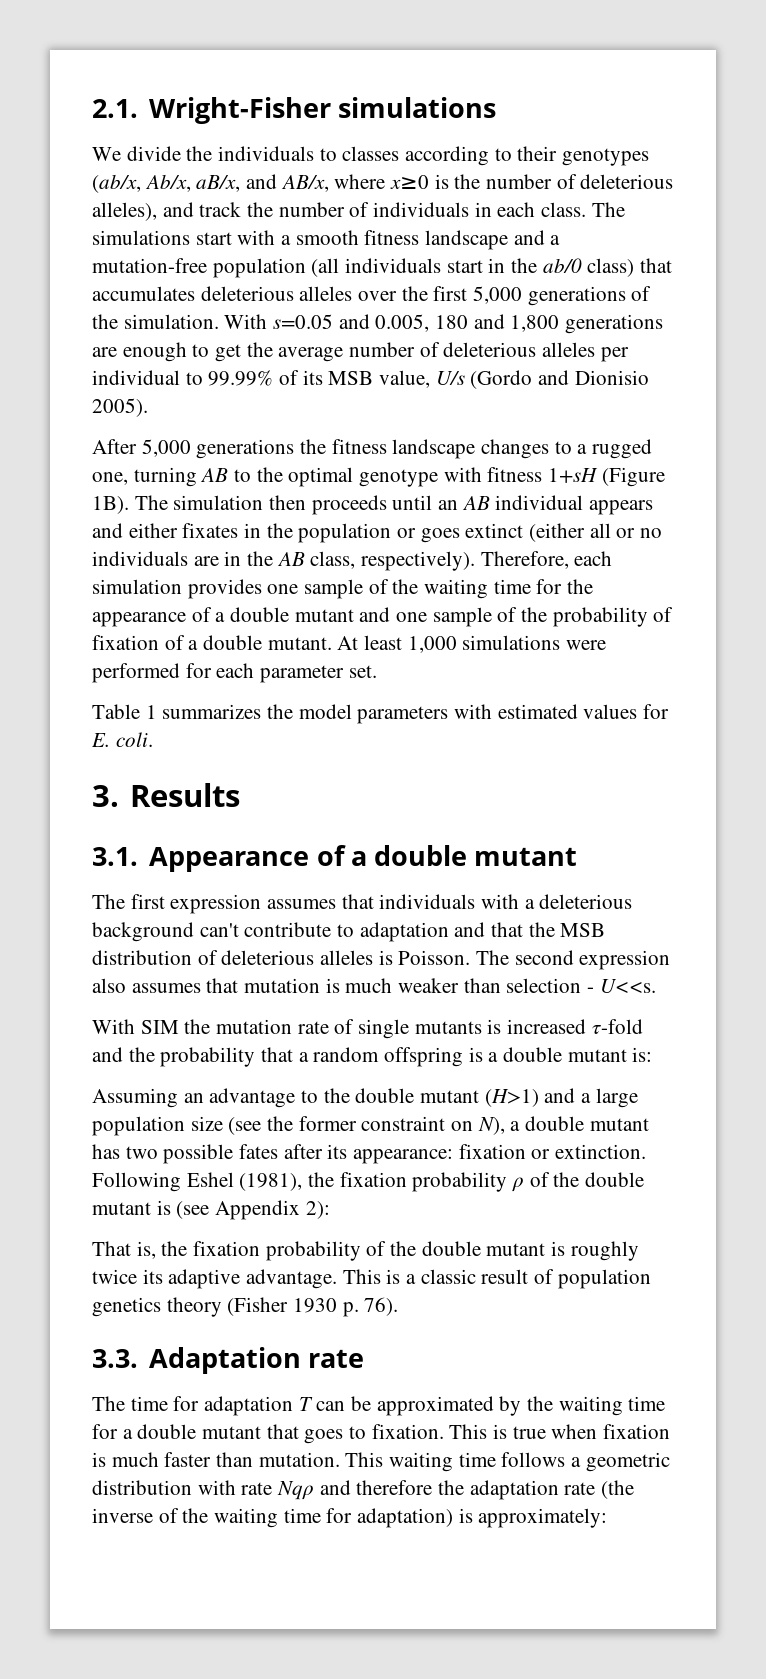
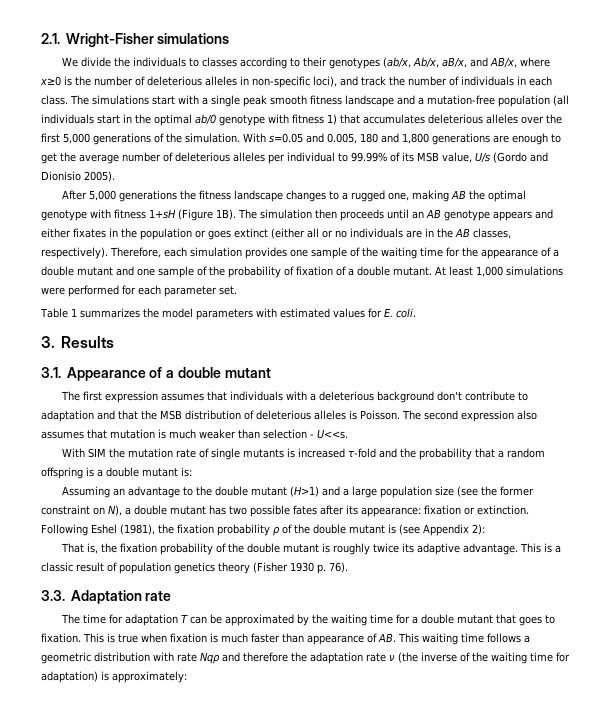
- We divide the individuals to classes according to their genotypes (ab/x, Ab/x, aB/x, and AB/x, where x≥0 is the number of deleterious alleles), and track the number of individuals in each class.
+ We divide the individuals to classes according to their genotypes (ab/x, Ab/x, aB/x, and AB/x, where x≥0 is the number of deleterious alleles in non-specific loci), and track the number of individuals in each class.
- The simulations start with a smooth fitness landscape and a mutation-free population (all individuals start in the ab/0 class) that accumulates deleterious alleles over the first 5,000 generations of the simulation.
+ The simulations start with a single peak smooth fitness landscape and a mutation-free population (all individuals start in the optimal ab/0 genotype with fitness 1) that accumulates deleterious alleles over the first 5,000 generations of the simulation.
- After 5,000 generations the fitness landscape changes to a rugged one, turning AB to the optimal genotype with fitness 1+sH (Figure 1B).
+ After 5,000 generations the fitness landscape changes to a rugged one, making AB the optimal genotype with fitness 1+sH (Figure 1B).
- The simulation then proceeds until an AB individual appears and either fixates in the population or goes extinct (either all or no individuals are in the AB class, respectively).
+ The simulation then proceeds until an AB genotype appears and either fixates in the population or goes extinct (either all or no individuals are in the AB classes, respectively).
- The first expression assumes that individuals with a deleterious background can't contribute to adaptation and that the MSB distribution of deleterious alleles is Poisson.
+ The first expression assumes that individuals with a deleterious background don't contribute to adaptation and that the MSB distribution of deleterious alleles is Poisson.
- This is true when fixation is much faster than mutation. This waiting time follows a geometric distribution with rate Nqρ and therefore the adaptation rate (the inverse of the waiting time for adaptation) is approximately:
+ This is true when fixation is much faster than appearance of AB. This waiting time follows a geometric distribution with rate Nqρ and therefore the adaptation rate ν (the inverse of the waiting time for adaptation) is approximately:

